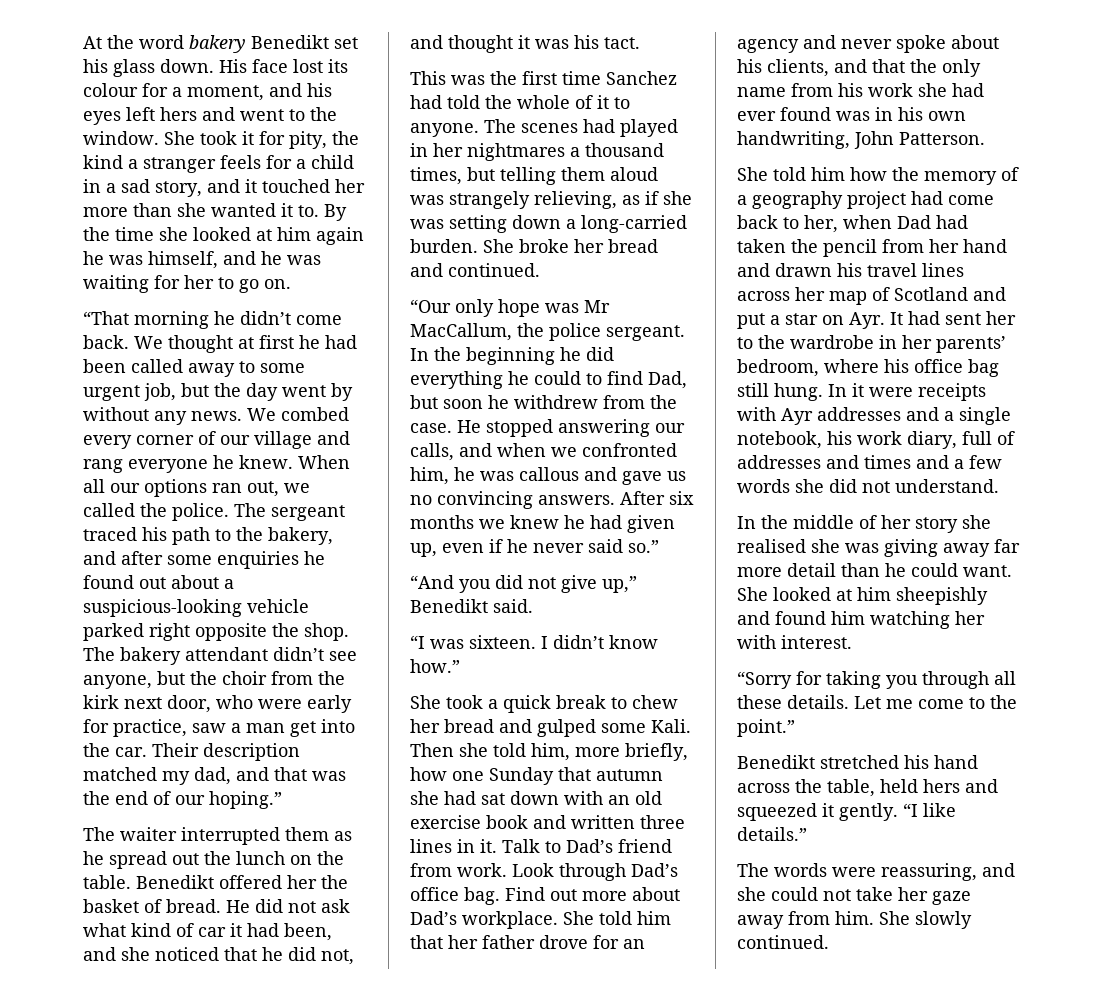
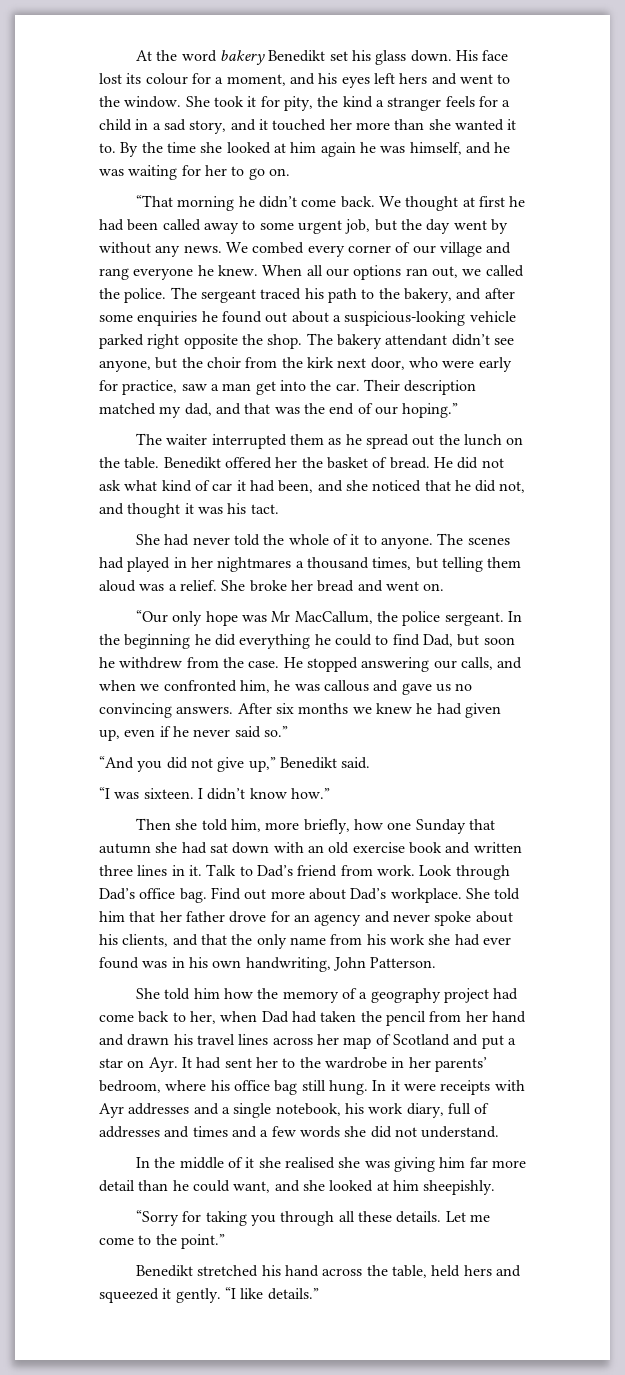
- This was the first time Sanchez had told the whole of it to anyone.
+ She had never told the whole of it to anyone.
- The scenes had played in her nightmares a thousand times, but telling them aloud was strangely relieving, as if she was setting down a long-carried burden.
+ The scenes had played in her nightmares a thousand times, but telling them aloud was a relief.
- She broke her bread and continued.
+ She broke her bread and went on.
- She took a quick break to chew her bread and gulped some Kali.
- In the middle of her story she realised she was giving away far more detail than he could want. She looked at him sheepishly and found him watching her with interest.
+ In the middle of it she realised she was giving him far more detail than he could want, and she looked at him sheepishly.
- The words were reassuring, and she could not take her gaze away from him. She slowly continued.

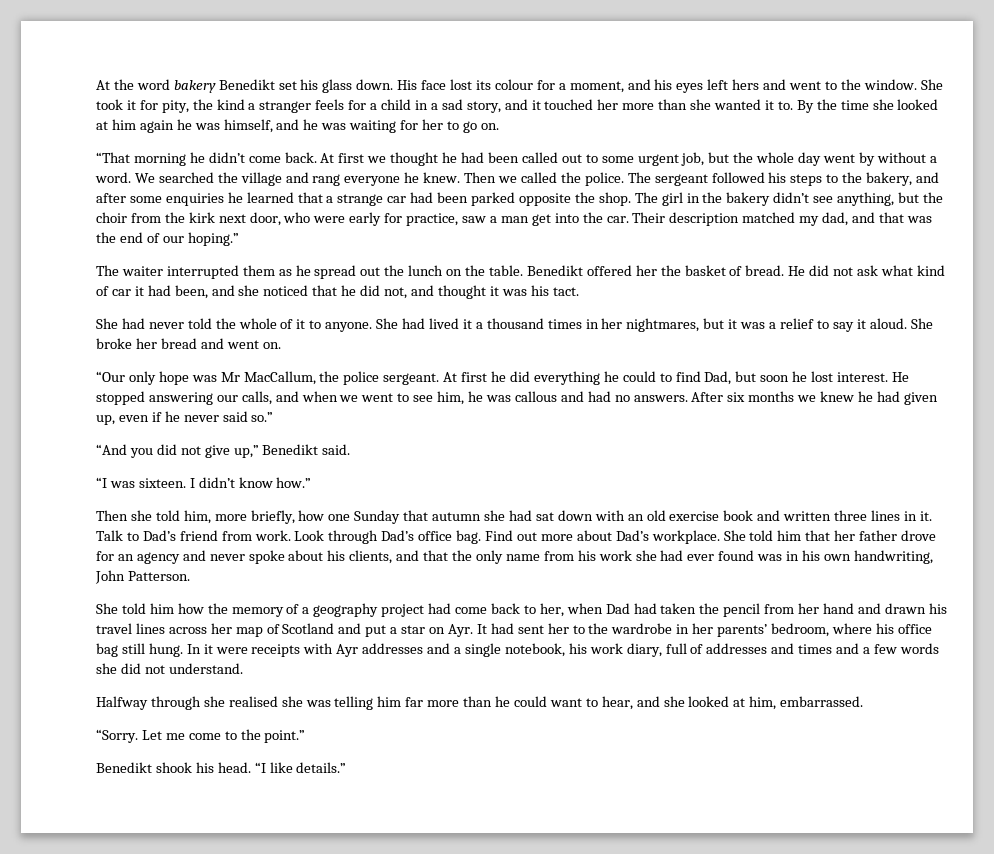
- We thought at first he had been called away to some urgent job, but the day went by without any news. We combed every corner of our village and rang everyone he knew.
+ At first we thought he had been called out to some urgent job, but the whole day went by without a word. We searched the village and rang everyone he knew.
- When all our options ran out, we called the police.
+ Then we called the police.
- The sergeant traced his path to the bakery, and after some enquiries he found out about a suspicious-looking vehicle parked right opposite the shop. The bakery attendant didn’t see anyone, but the choir from the kirk next door, who were early for practice, saw a man get into the car.
+ The sergeant followed his steps to the bakery, and after some enquiries he learned that a strange car had been parked opposite the shop. The girl in the bakery didn’t see anything, but the choir from the kirk next door, who were early for practice, saw a man get into the car.
- The scenes had played in her nightmares a thousand times, but telling them aloud was a relief.
+ She had lived it a thousand times in her nightmares, but it was a relief to say it aloud.
- In the beginning he did everything he could to find Dad, but soon he withdrew from the case.
+ At first he did everything he could to find Dad, but soon he lost interest.
- He stopped answering our calls, and when we confronted him, he was callous and gave us no convincing answers.
+ He stopped answering our calls, and when we went to see him, he was callous and had no answers.
- In the middle of it she realised she was giving him far more detail than he could want, and she looked at him sheepishly.
- “Sorry for taking you through all these details.
+ Halfway through she realised she was telling him far more than he could want to hear, and she looked at him, embarrassed.
+ “Sorry.
- Benedikt stretched his hand across the table, held hers and squeezed it gently.
+ Benedikt shook his head.

